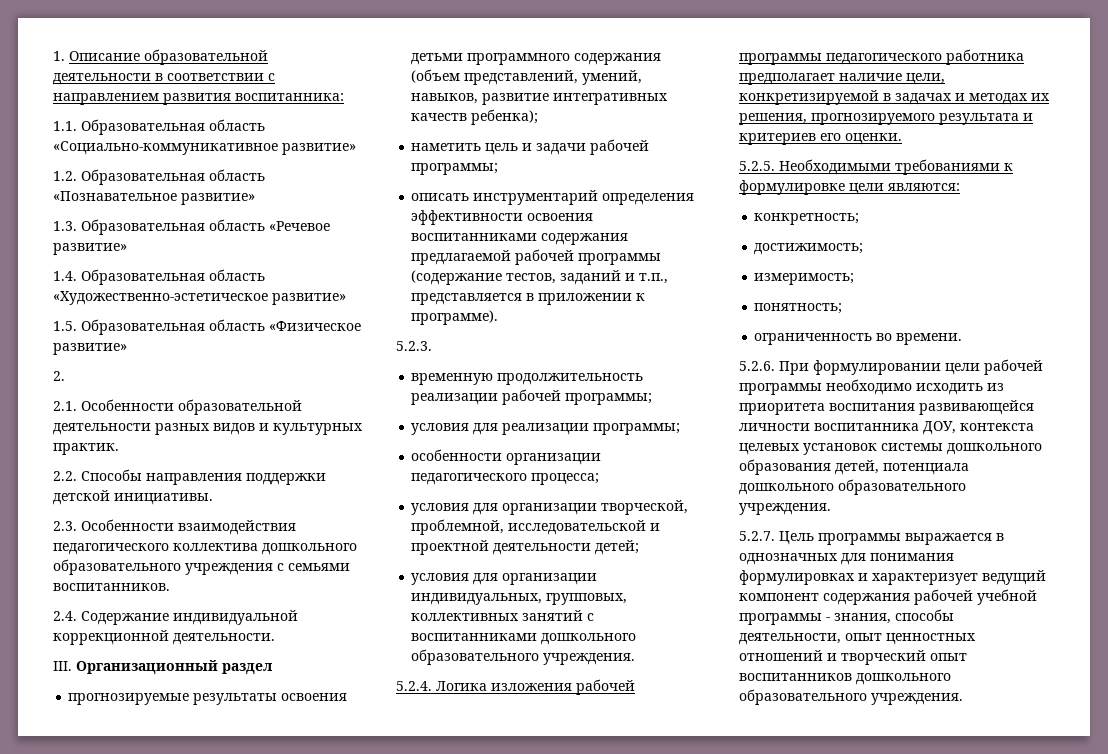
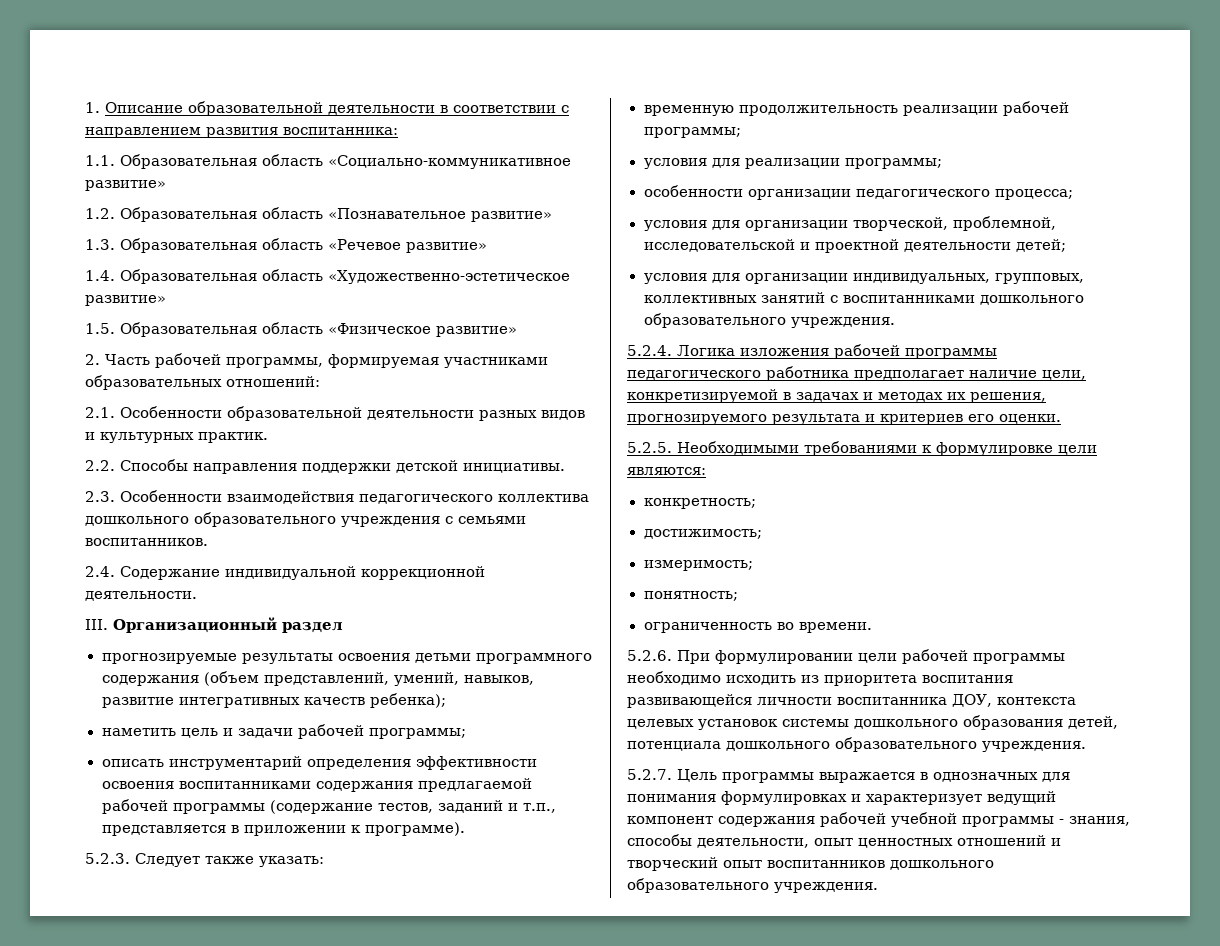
- 2.
+ 2. Часть рабочей программы, формируемая участниками образовательных отношений:
- 5.2.3.
+ 5.2.3. Следует также указать:

